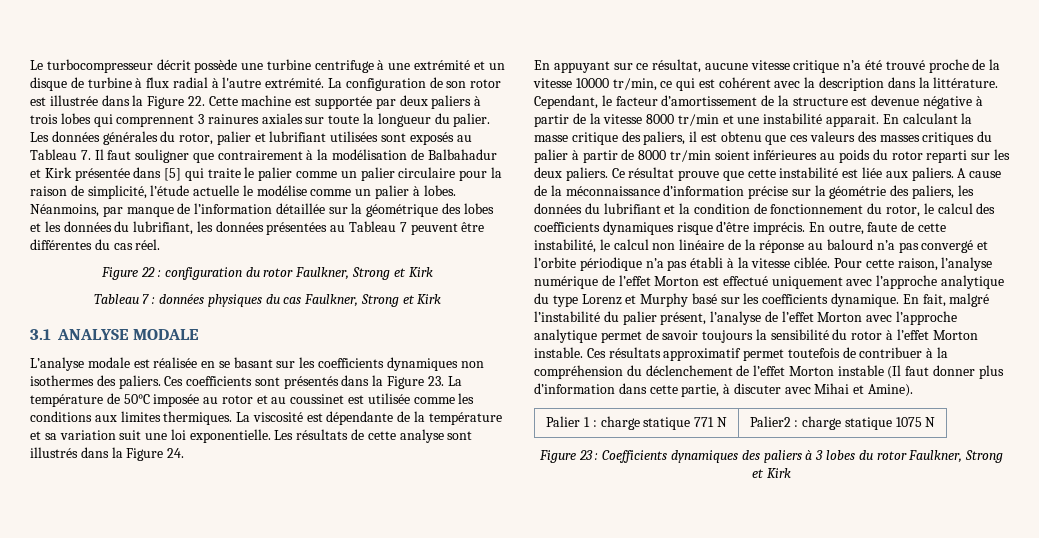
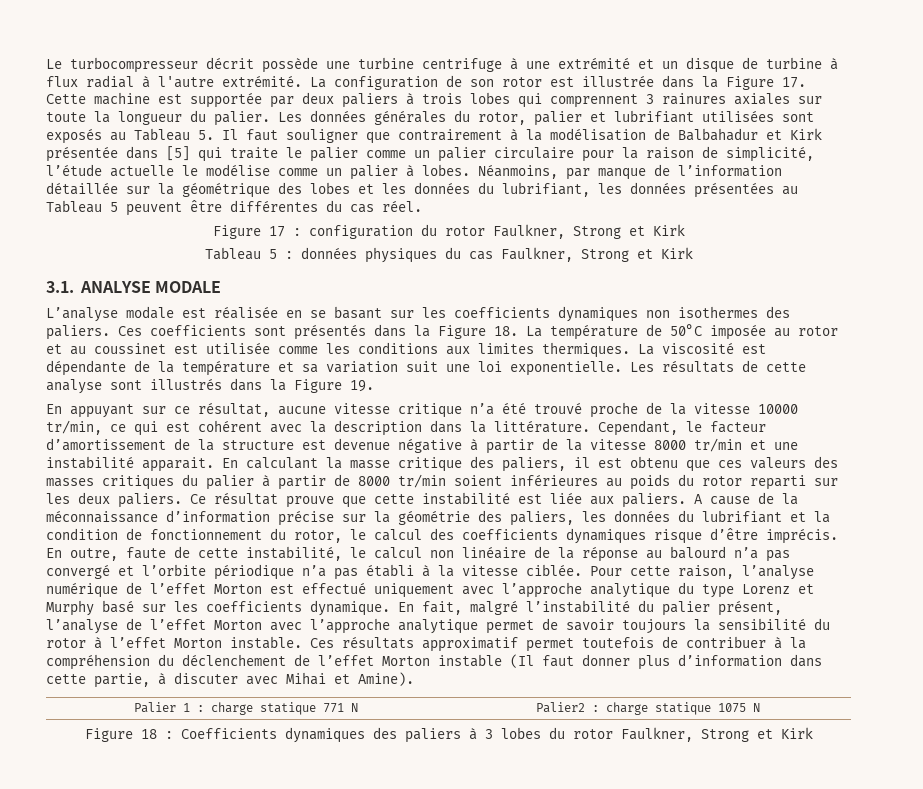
- La configuration de son rotor est illustrée dans la Figure 22. Cette machine est supportée par deux paliers à trois lobes qui comprennent 3 rainures axiales sur toute la longueur du palier.
+ La configuration de son rotor est illustrée dans la Figure 17. Cette machine est supportée par deux paliers à trois lobes qui comprennent 3 rainures axiales sur toute la longueur du palier.
- Les données générales du rotor, palier et lubrifiant utilisées sont exposés au Tableau 7. Il faut souligner que contrairement à la modélisation de Balbahadur et Kirk présentée dans [5] qui traite le palier comme un palier circulaire pour la raison de simplicité, l’étude actuelle le modélise comme un palier à lobes.
+ Les données générales du rotor, palier et lubrifiant utilisées sont exposés au Tableau 5. Il faut souligner que contrairement à la modélisation de Balbahadur et Kirk présentée dans [5] qui traite le palier comme un palier circulaire pour la raison de simplicité, l’étude actuelle le modélise comme un palier à lobes.
- Néanmoins, par manque de l’information détaillée sur la géométrique des lobes et les données du lubrifiant, les données présentées au Tableau 7 peuvent être différentes du cas réel.
+ Néanmoins, par manque de l’information détaillée sur la géométrique des lobes et les données du lubrifiant, les données présentées au Tableau 5 peuvent être différentes du cas réel.
- Figure 22 : configuration du rotor Faulkner, Strong et Kirk
+ Figure 17 : configuration du rotor Faulkner, Strong et Kirk
- Tableau 7 : données physiques du cas Faulkner, Strong et Kirk
+ Tableau 5 : données physiques du cas Faulkner, Strong et Kirk
- 3.1 ANALYSE MODALE
+ 3.1. ANALYSE MODALE
- Ces coefficients sont présentés dans la Figure 23. La température de 50°C imposée au rotor et au coussinet est utilisée comme les conditions aux limites thermiques.
+ Ces coefficients sont présentés dans la Figure 18. La température de 50°C imposée au rotor et au coussinet est utilisée comme les conditions aux limites thermiques.
- Les résultats de cette analyse sont illustrés dans la Figure 24.
+ Les résultats de cette analyse sont illustrés dans la Figure 19.
- Figure 23 : Coefficients dynamiques des paliers à 3 lobes du rotor Faulkner, Strong et Kirk
+ Figure 18 : Coefficients dynamiques des paliers à 3 lobes du rotor Faulkner, Strong et Kirk

